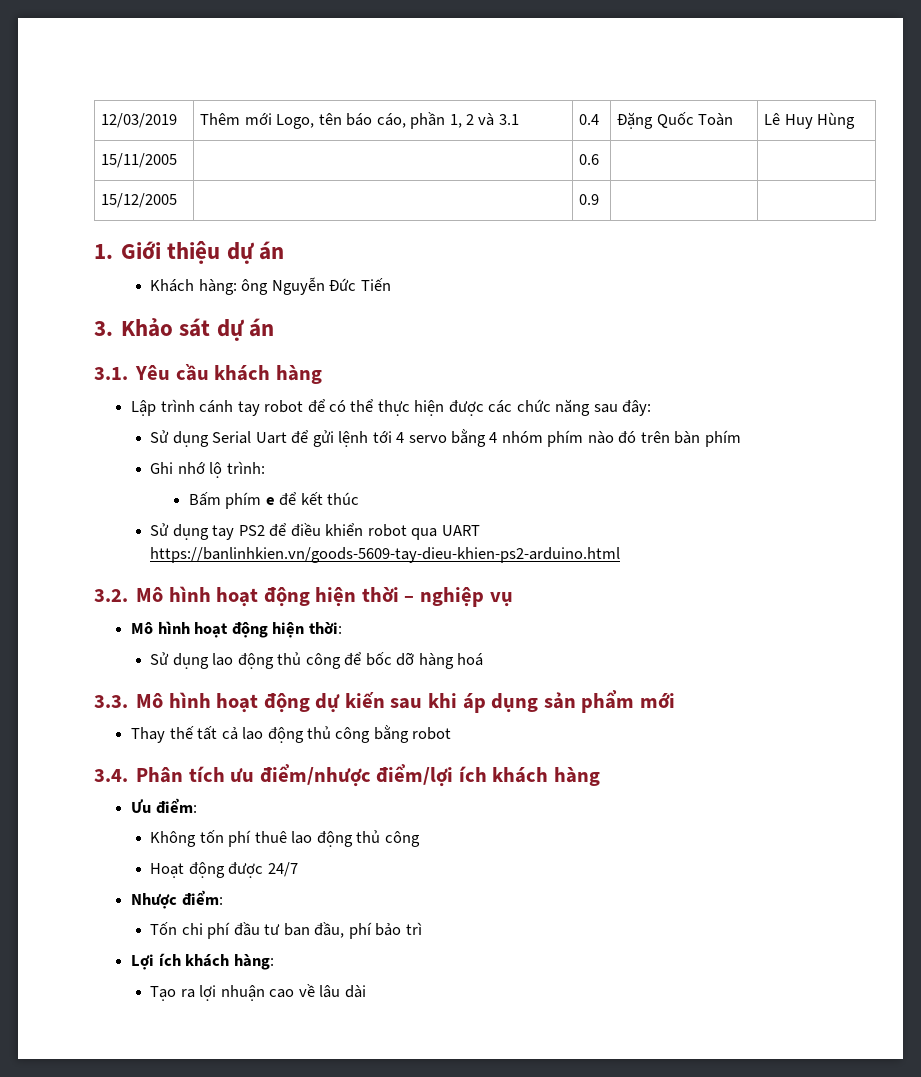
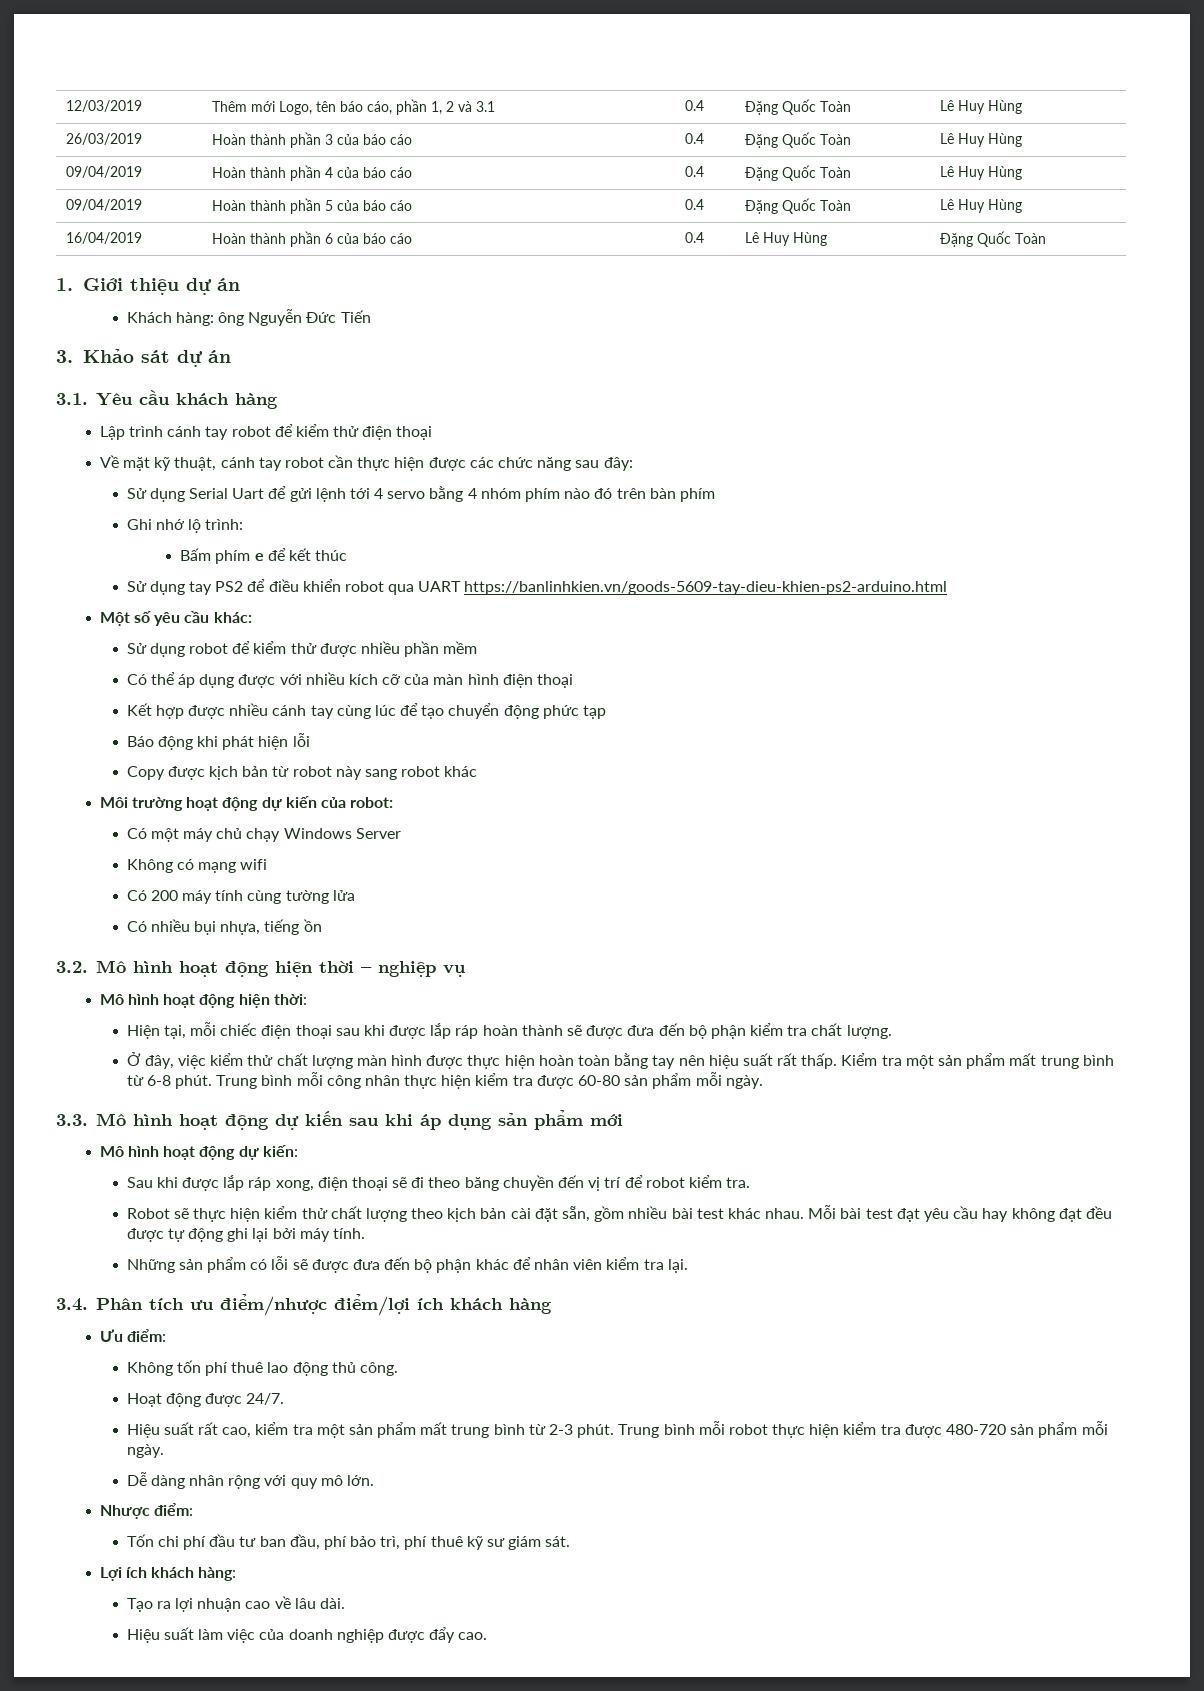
- 15/11/2005 | | 0.6 | |
- 15/12/2005 | | 0.9 | |
+ 26/03/2019 | Hoàn thành phần 3 của báo cáo | 0.4 | Đặng Quốc Toàn | Lê Huy Hùng
+ 09/04/2019 | Hoàn thành phần 4 của báo cáo | 0.4 | Đặng Quốc Toàn | Lê Huy Hùng
+ 09/04/2019 | Hoàn thành phần 5 của báo cáo | 0.4 | Đặng Quốc Toàn | Lê Huy Hùng
+ 16/04/2019 | Hoàn thành phần 6 của báo cáo | 0.4 | Lê Huy Hùng | Đặng Quốc Toàn
- Lập trình cánh tay robot để có thể thực hiện được các chức năng sau đây:
+ Lập trình cánh tay robot để kiểm thử điện thoại
+ Về mặt kỹ thuật, cánh tay robot cần thực hiện được các chức năng sau đây:
+ Một số yêu cầu khác:
+ Sử dụng robot để kiểm thử được nhiều phần mềm
+ Có thể áp dụng được với nhiều kích cỡ của màn hình điện thoại
+ Kết hợp được nhiều cánh tay cùng lúc để tạo chuyển động phức tạp
+ Báo động khi phát hiện lỗi
+ Copy được kịch bản từ robot này sang robot khác
+ Môi trường hoạt động dự kiến của robot:
+ Có một máy chủ chạy Windows Server
+ Không có mạng wifi
+ Có 200 máy tính cùng tường lửa
+ Có nhiều bụi nhựa, tiếng ồn
- Sử dụng lao động thủ công để bốc dỡ hàng hoá
+ Hiện tại, mỗi chiếc điện thoại sau khi được lắp ráp hoàn thành sẽ được đưa đến bộ phận kiểm tra chất lượng.
+ Ở đây, việc kiểm thử chất lượng màn hình được thực hiện hoàn toàn bằng tay nên hiệu suất rất thấp. Kiểm tra một sản phẩm mất trung bình từ 6-8 phút. Trung bình mỗi công nhân thực hiện kiểm tra được 60-80 sản phẩm mỗi ngày.
- Thay thế tất cả lao động thủ công bằng robot
+ Mô hình hoạt động dự kiến:
+ Sau khi được lắp ráp xong, điện thoại sẽ đi theo băng chuyền đến vị trí để robot kiểm tra.
+ Robot sẽ thực hiện kiểm thử chất lượng theo kịch bản cài đặt sẵn, gồm nhiều bài test khác nhau. Mỗi bài test đạt yêu cầu hay không đạt đều được tự động ghi lại bởi máy tính.
+ Những sản phẩm có lỗi sẽ được đưa đến bộ phận khác để nhân viên kiểm tra lại.
- Không tốn phí thuê lao động thủ công
+ Không tốn phí thuê lao động thủ công.
- Hoạt động được 24/7
+ Hoạt động được 24/7.
+ Hiệu suất rất cao, kiểm tra một sản phẩm mất trung bình từ 2-3 phút. Trung bình mỗi robot thực hiện kiểm tra được 480-720 sản phẩm mỗi ngày.
+ Dễ dàng nhân rộng với quy mô lớn.
- Tốn chi phí đầu tư ban đầu, phí bảo trì
+ Tốn chi phí đầu tư ban đầu, phí bảo trì, phí thuê kỹ sư giám sát.
- Tạo ra lợi nhuận cao về lâu dài
+ Tạo ra lợi nhuận cao về lâu dài.
+ Hiệu suất làm việc của doanh nghiệp được đẩy cao.

